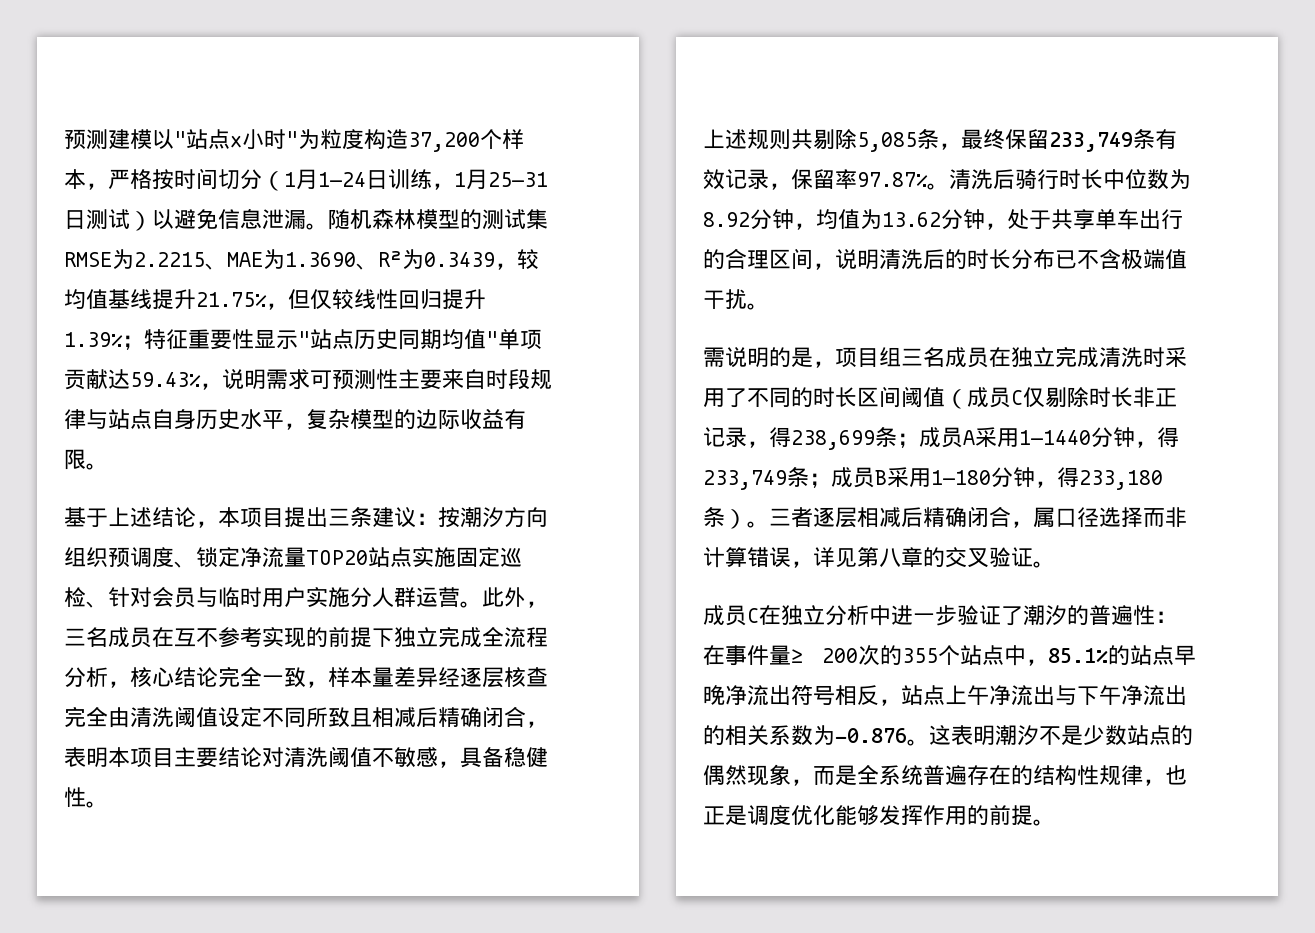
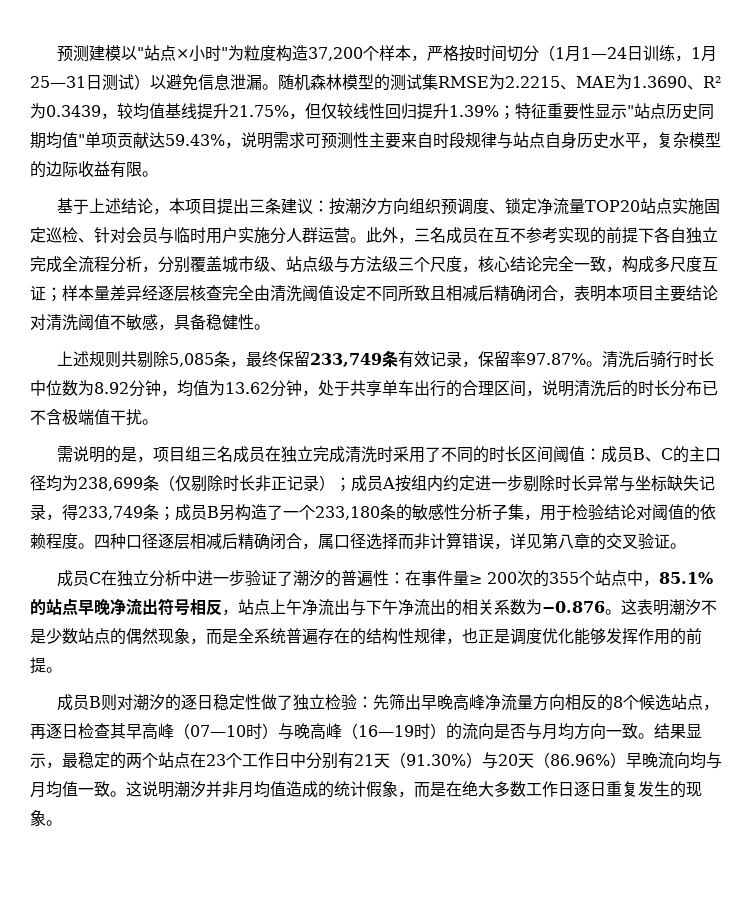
- 此外，三名成员在互不参考实现的前提下独立完成全流程分析，核心结论完全一致，样本量差异经逐层核查完全由清洗阈值设定不同所致且相减后精确闭合，表明本项目主要结论对清洗阈值不敏感，具备稳健性。
+ 此外，三名成员在互不参考实现的前提下各自独立完成全流程分析，分别覆盖城市级、站点级与方法级三个尺度，核心结论完全一致，构成多尺度互证；样本量差异经逐层核查完全由清洗阈值设定不同所致且相减后精确闭合，表明本项目主要结论对清洗阈值不敏感，具备稳健性。
- 需说明的是，项目组三名成员在独立完成清洗时采用了不同的时长区间阈值（成员C仅剔除时长非正记录，得238,699条；成员A采用1—1440分钟，得233,749条；成员B采用1—180分钟，得233,180条）。三者逐层相减后精确闭合，属口径选择而非计算错误，详见第八章的交叉验证。
+ 需说明的是，项目组三名成员在独立完成清洗时采用了不同的时长区间阈值：成员B、C的主口径均为238,699条（仅剔除时长非正记录）；成员A按组内约定进一步剔除时长异常与坐标缺失记录，得233,749条；成员B另构造了一个233,180条的敏感性分析子集，用于检验结论对阈值的依赖程度。四种口径逐层相减后精确闭合，属口径选择而非计算错误，详见第八章的交叉验证。
+ 成员B则对潮汐的逐日稳定性做了独立检验：先筛出早晚高峰净流量方向相反的8个候选站点，再逐日检查其早高峰（07—10时）与晚高峰（16—19时）的流向是否与月均方向一致。结果显示，最稳定的两个站点在23个工作日中分别有21天（91.30%）与20天（86.96%）早晚流向均与月均值一致。这说明潮汐并非月均值造成的统计假象，而是在绝大多数工作日逐日重复发生的现象。

